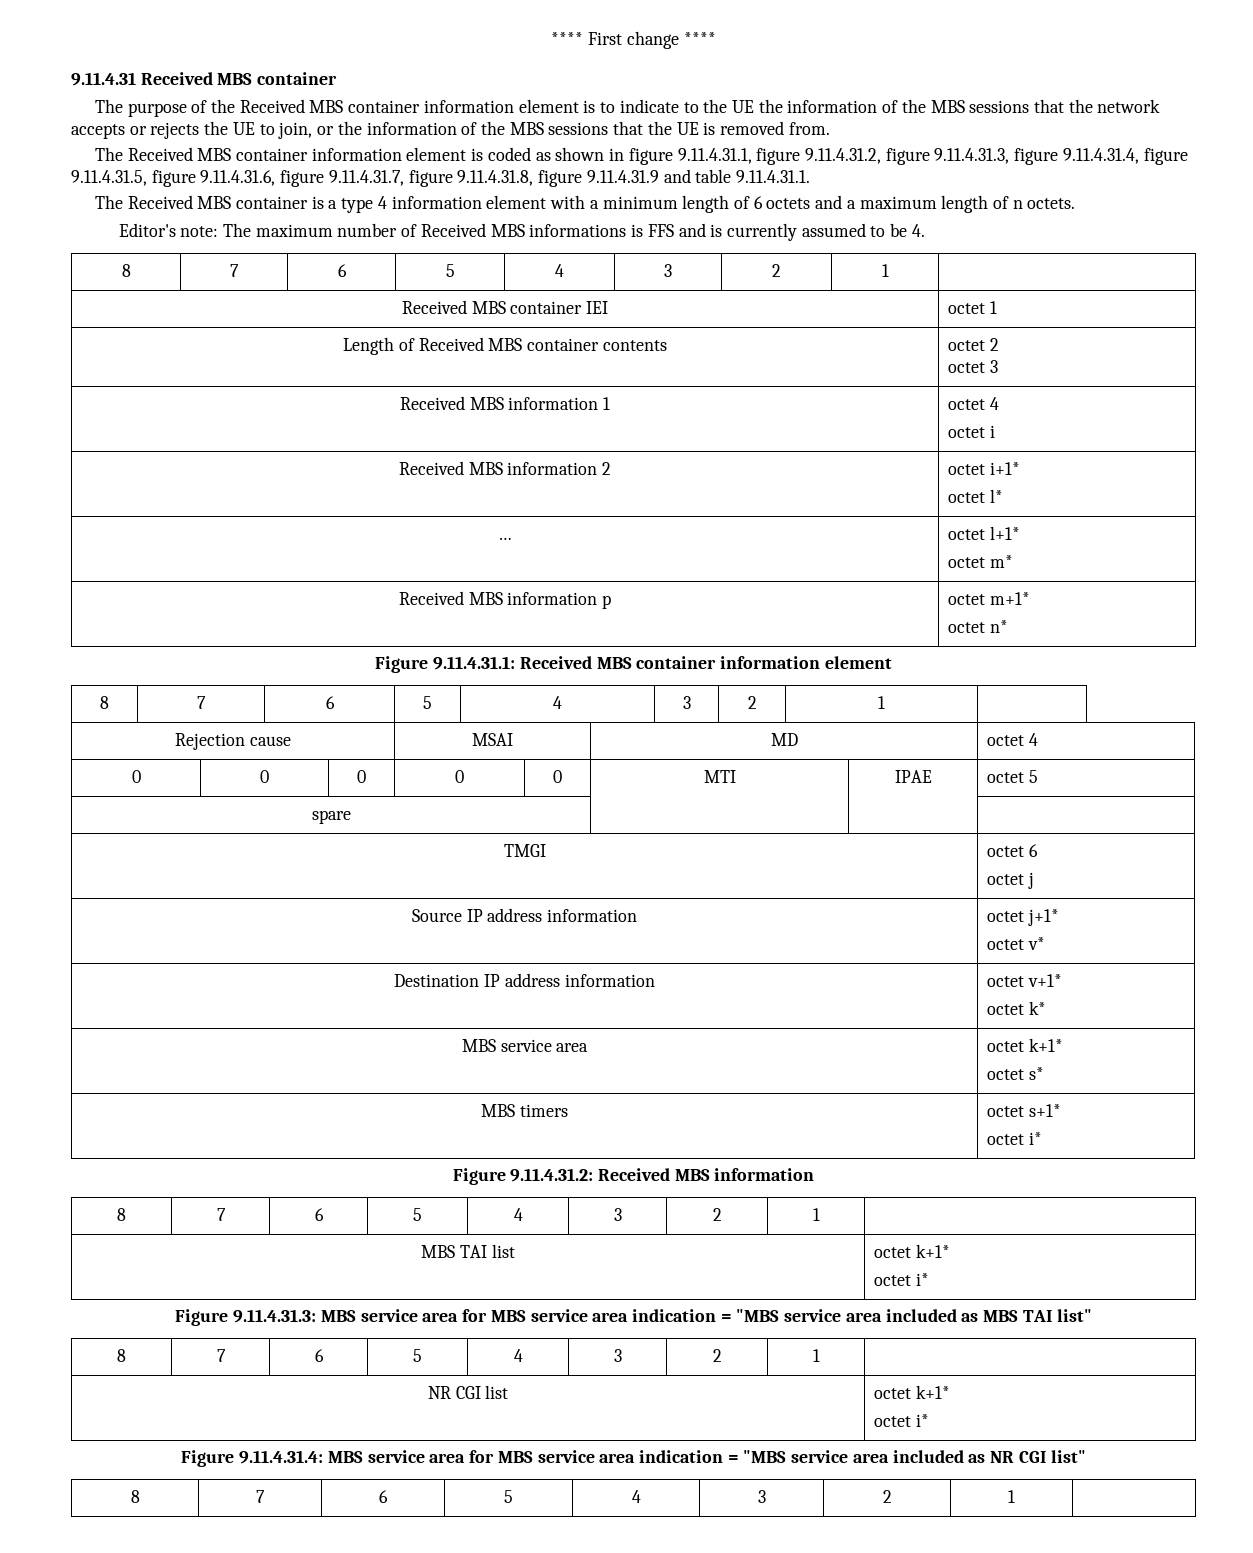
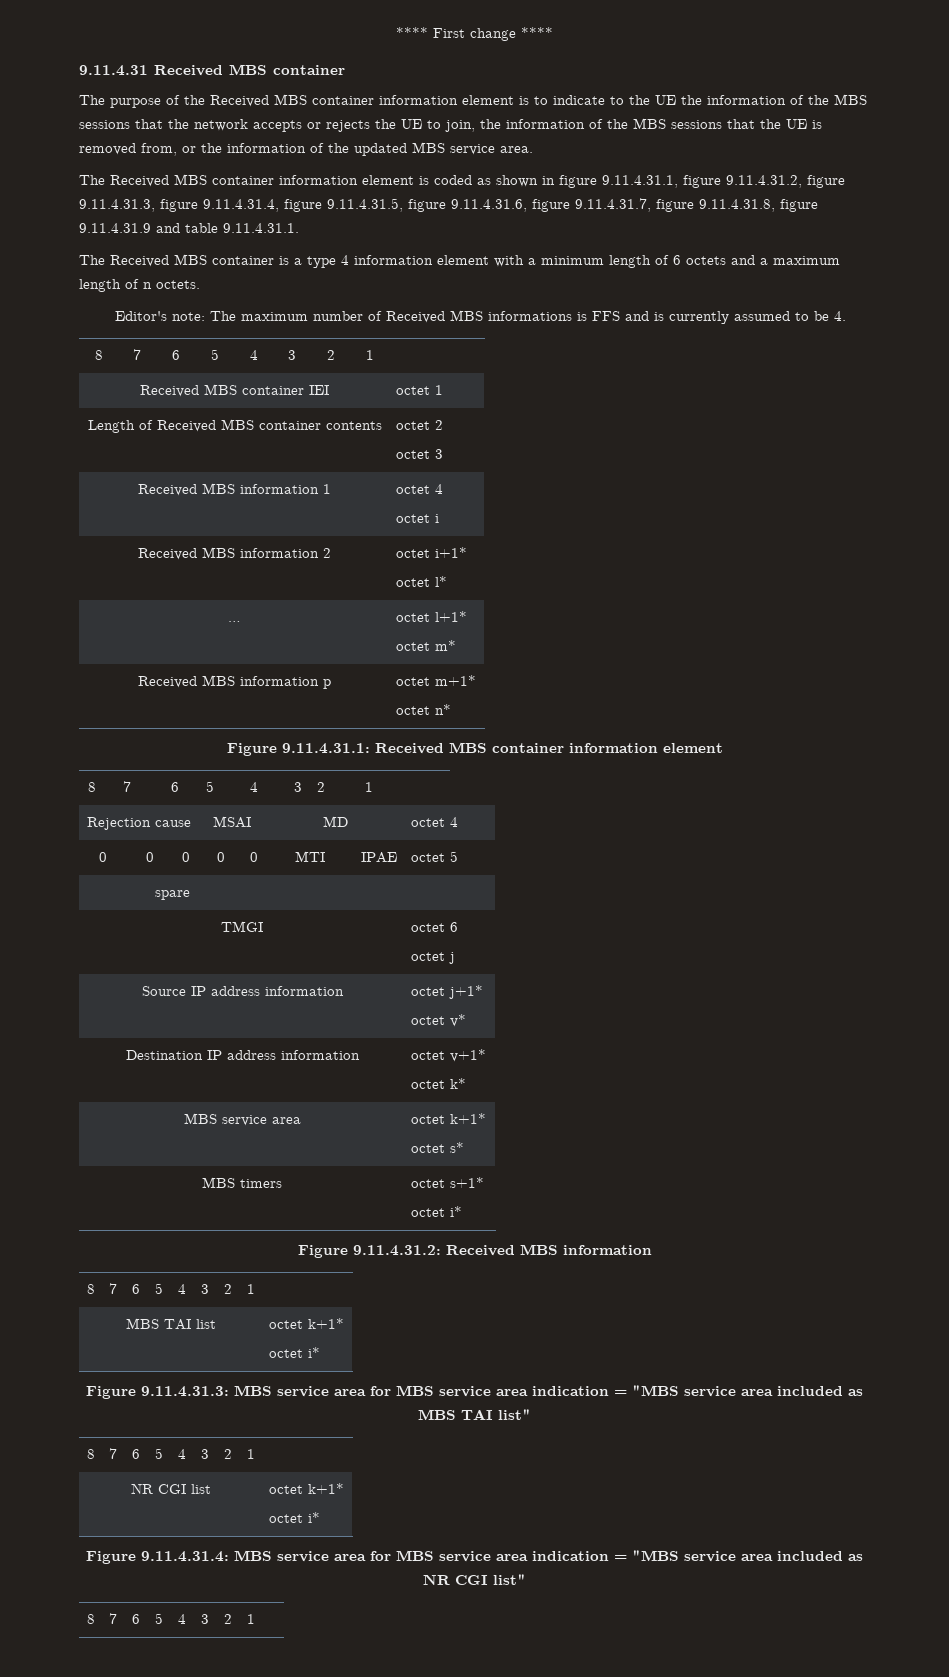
- The purpose of the Received MBS container information element is to indicate to the UE the information of the MBS sessions that the network accepts or rejects the UE to join, or the information of the MBS sessions that the UE is removed from.
+ The purpose of the Received MBS container information element is to indicate to the UE the information of the MBS sessions that the network accepts or rejects the UE to join, the information of the MBS sessions that the UE is removed from, or the information of the updated MBS service area.

